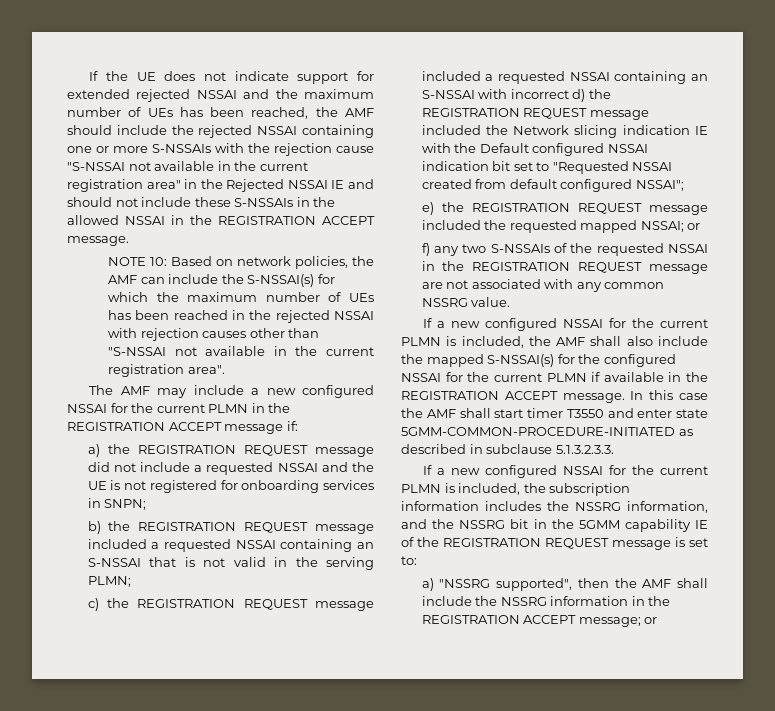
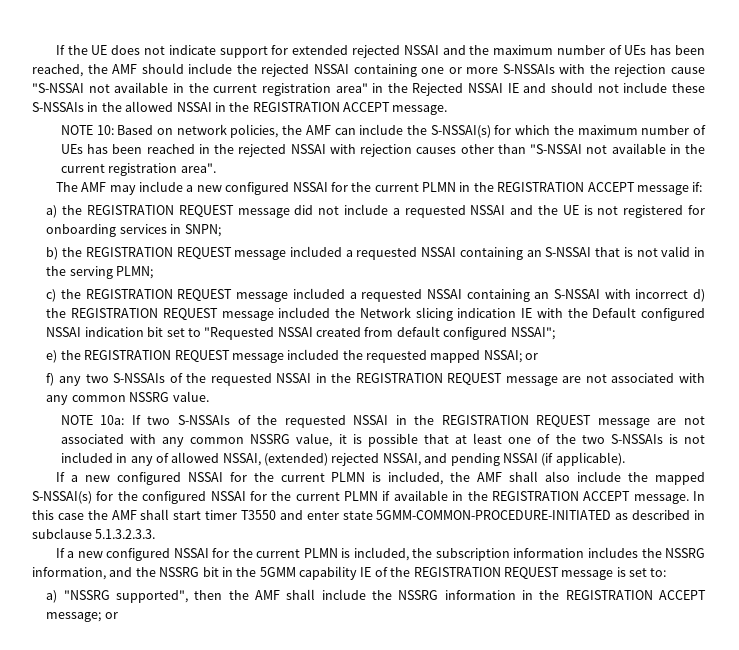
+ NOTE 10a: If two S-NSSAIs of the requested NSSAI in the REGISTRATION REQUEST message are not associated with any common NSSRG value, it is possible that at least one of the two S-NSSAIs is not included in any of allowed NSSAI, (extended) rejected NSSAI, and pending NSSAI (if applicable).

